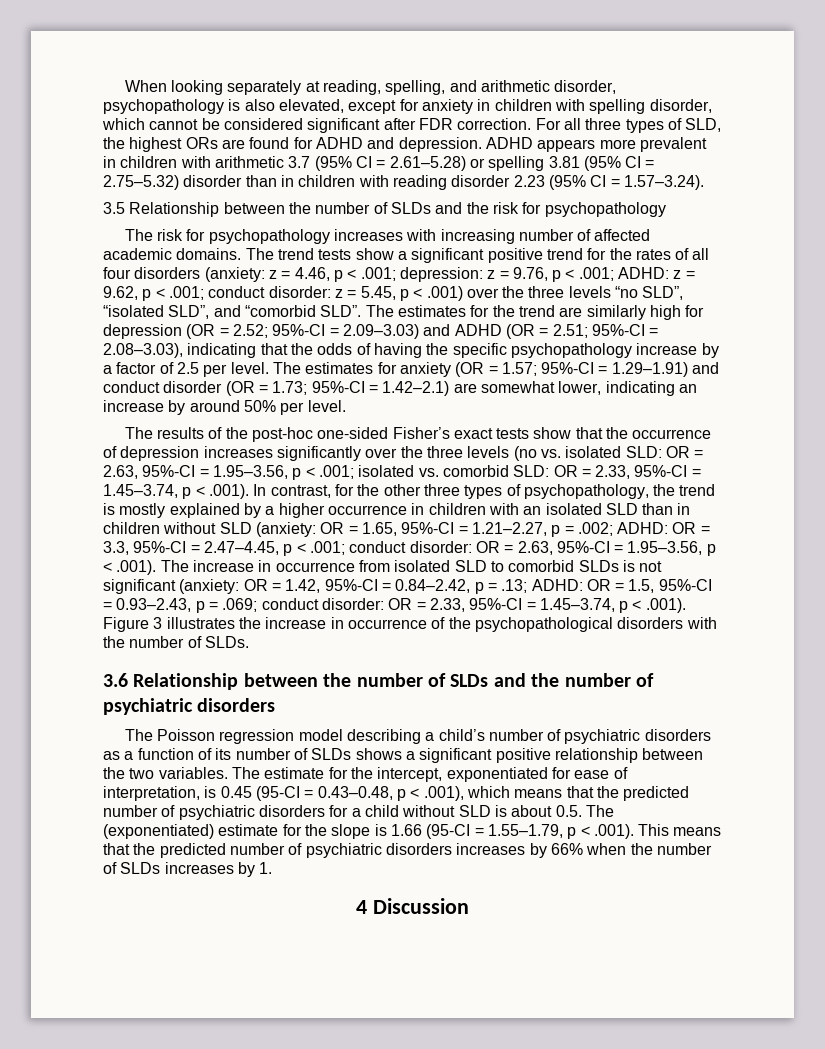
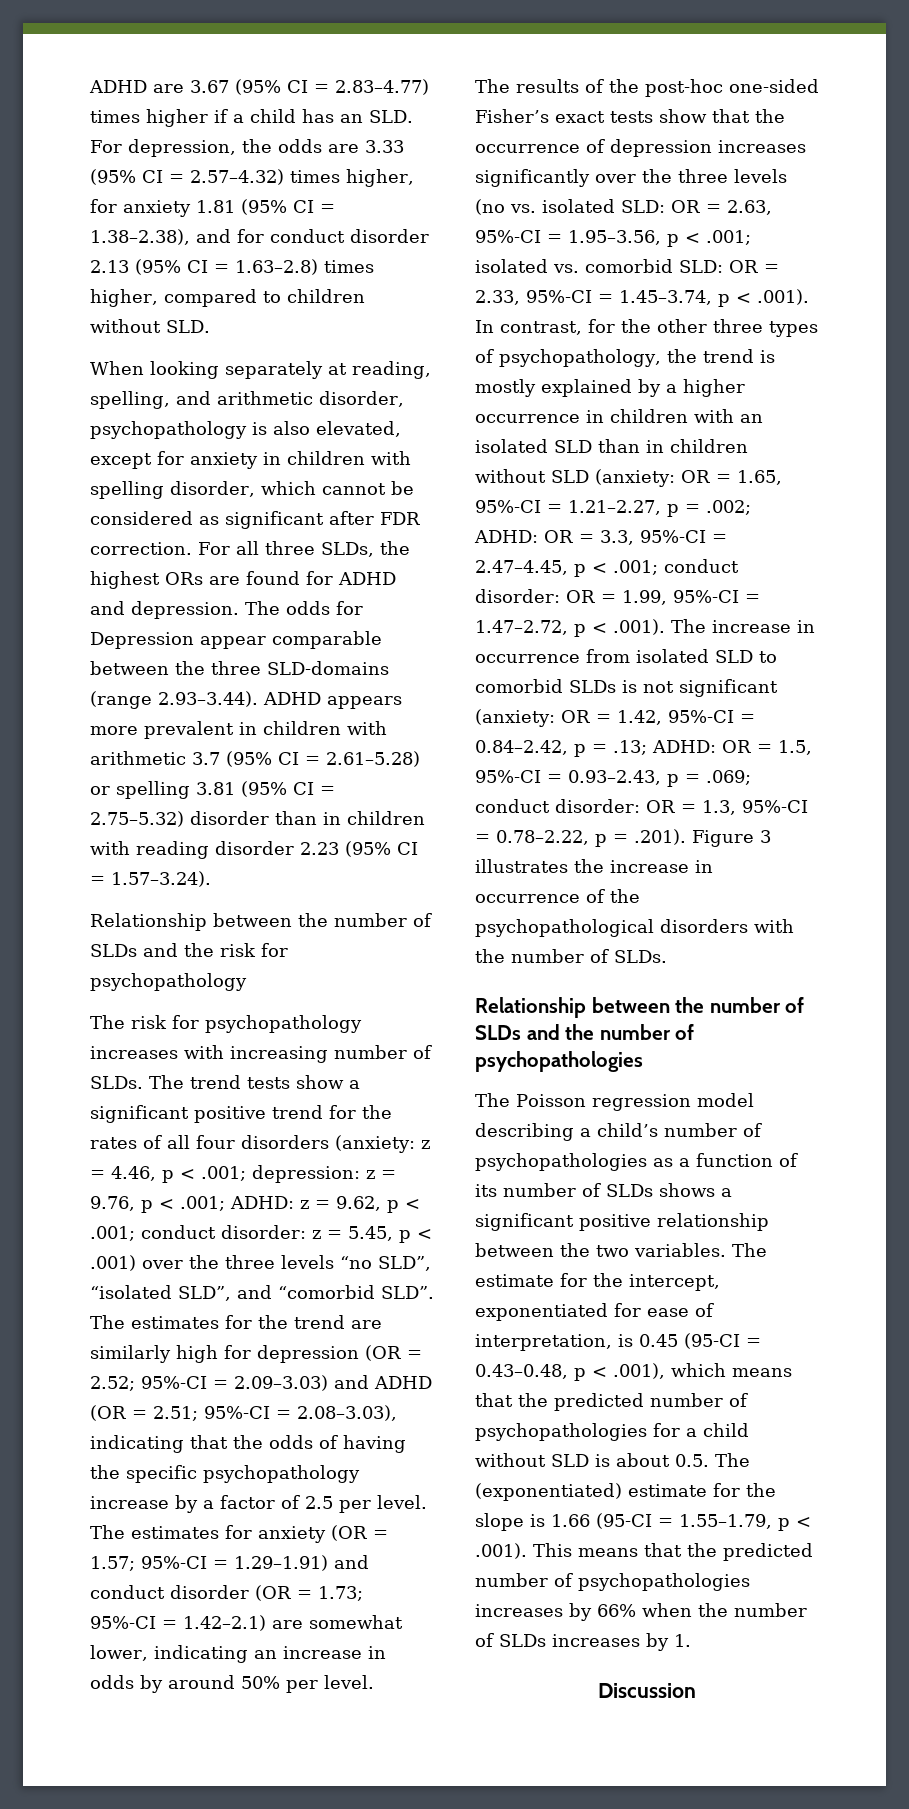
+ ADHD are 3.67 (95% CI = 2.83–4.77) times higher if a child has an SLD. For depression, the odds are 3.33 (95% CI = 2.57–4.32) times higher, for anxiety 1.81 (95% CI = 1.38–2.38), and for conduct disorder 2.13 (95% CI = 1.63–2.8) times higher, compared to children without SLD.
- When looking separately at reading, spelling, and arithmetic disorder, psychopathology is also elevated, except for anxiety in children with spelling disorder, which cannot be considered significant after FDR correction.
+ When looking separately at reading, spelling, and arithmetic disorder, psychopathology is also elevated, except for anxiety in children with spelling disorder, which cannot be considered as significant after FDR correction.
- For all three types of SLD, the highest ORs are found for ADHD and depression.
+ For all three SLDs, the highest ORs are found for ADHD and depression.
- ADHD appears more prevalent in children with arithmetic 3.7 (95% CI = 2.61–5.28) or spelling 3.81 (95% CI = 2.75–5.32) disorder than in children with reading disorder 2.23 (95% CI = 1.57–3.24).
+ The odds for Depression appear comparable between the three SLD-domains (range 2.93–3.44). ADHD appears more prevalent in children with arithmetic 3.7 (95% CI = 2.61–5.28) or spelling 3.81 (95% CI = 2.75–5.32) disorder than in children with reading disorder 2.23 (95% CI = 1.57–3.24).
- 3.5 Relationship between the number of SLDs and the risk for psychopathology
+ Relationship between the number of SLDs and the risk for psychopathology
- The risk for psychopathology increases with increasing number of affected academic domains.
+ The risk for psychopathology increases with increasing number of SLDs.
- The estimates for anxiety (OR = 1.57; 95%-CI = 1.29–1.91) and conduct disorder (OR = 1.73; 95%-CI = 1.42–2.1) are somewhat lower, indicating an increase by around 50% per level.
+ The estimates for anxiety (OR = 1.57; 95%-CI = 1.29–1.91) and conduct disorder (OR = 1.73; 95%-CI = 1.42–2.1) are somewhat lower, indicating an increase in odds by around 50% per level.
- OR = 2.63, 95%-CI = 1.95–3.56, p < .001). The increase in occurrence from isolated SLD to comorbid SLDs is not significant (anxiety:
+ OR = 1.99, 95%-CI = 1.47–2.72, p < .001). The increase in occurrence from isolated SLD to comorbid SLDs is not significant (anxiety:
- OR = 2.33, 95%-CI = 1.45–3.74, p < .001). Figure 3 illustrates the increase in occurrence of the psychopathological disorders with the number of SLDs.
+ OR = 1.3, 95%-CI = 0.78–2.22, p = .201). Figure 3 illustrates the increase in occurrence of the psychopathological disorders with the number of SLDs.
- 3.6 Relationship between the number of SLDs and the number of psychiatric disorders
+ Relationship between the number of SLDs and the number of psychopathologies
- The Poisson regression model describing a child’s number of psychiatric disorders as a function of its number of SLDs shows a significant positive relationship between the two variables.
+ The Poisson regression model describing a child’s number of psychopathologies as a function of its number of SLDs shows a significant positive relationship between the two variables.
- The estimate for the intercept, exponentiated for ease of interpretation, is 0.45 (95-CI = 0.43–0.48, p < .001), which means that the predicted number of psychiatric disorders for a child without SLD is about 0.5. The (exponentiated) estimate for the slope is 1.66 (95-CI = 1.55–1.79, p < .001). This means that the predicted number of psychiatric disorders increases by 66% when the number of SLDs increases by 1.
+ The estimate for the intercept, exponentiated for ease of interpretation, is 0.45 (95-CI = 0.43–0.48, p < .001), which means that the predicted number of psychopathologies for a child without SLD is about 0.5. The (exponentiated) estimate for the slope is 1.66 (95-CI = 1.55–1.79, p < .001). This means that the predicted number of psychopathologies increases by 66% when the number of SLDs increases by 1.
- 4 Discussion
+ Discussion

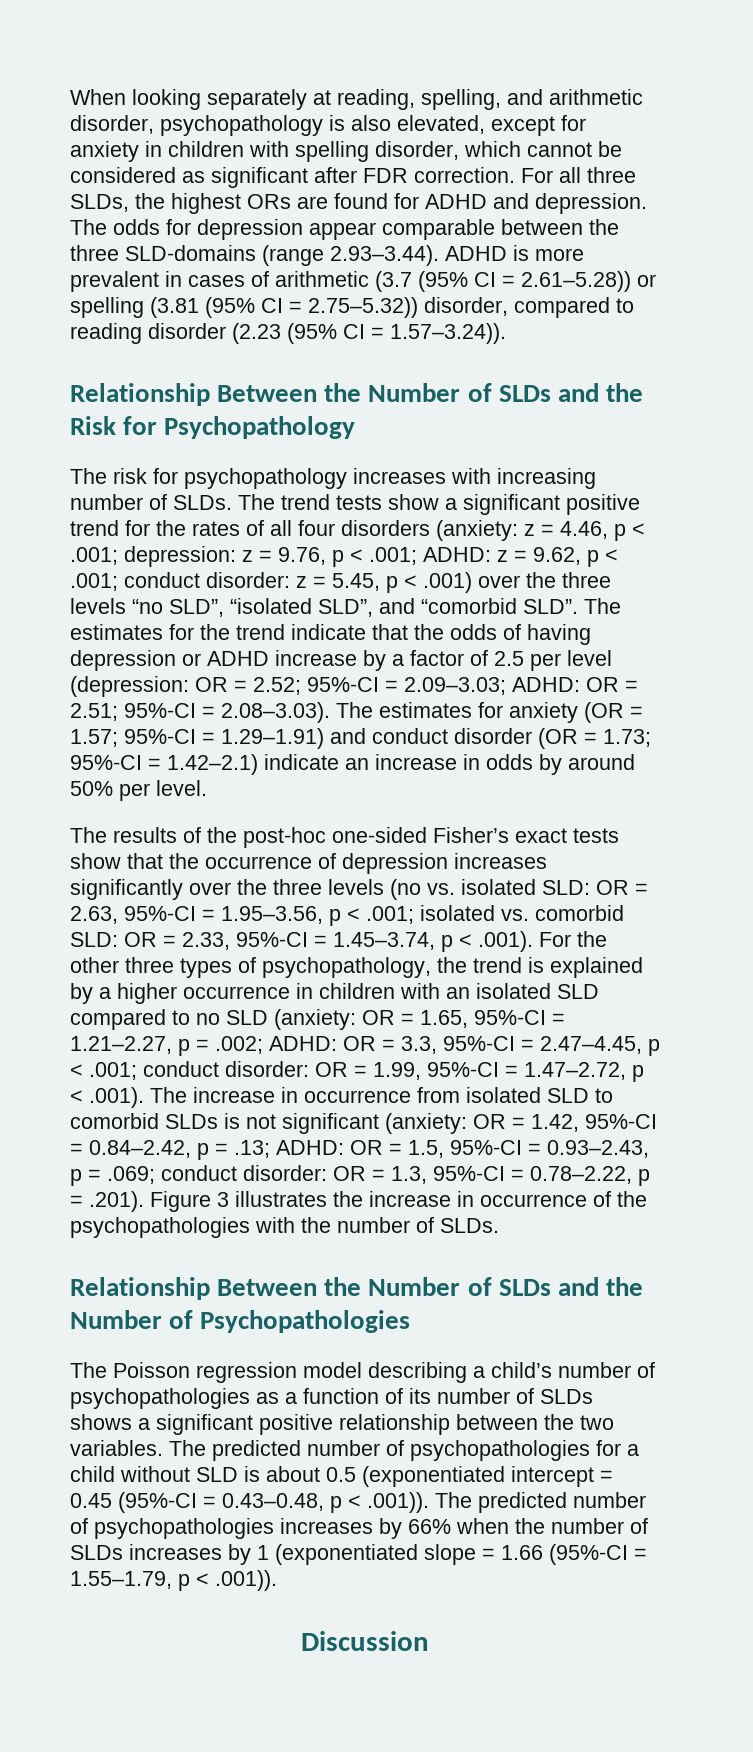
- ADHD are 3.67 (95% CI = 2.83–4.77) times higher if a child has an SLD. For depression, the odds are 3.33 (95% CI = 2.57–4.32) times higher, for anxiety 1.81 (95% CI = 1.38–2.38), and for conduct disorder 2.13 (95% CI = 1.63–2.8) times higher, compared to children without SLD.
- The odds for Depression appear comparable between the three SLD-domains (range 2.93–3.44). ADHD appears more prevalent in children with arithmetic 3.7 (95% CI = 2.61–5.28) or spelling 3.81 (95% CI = 2.75–5.32) disorder than in children with reading disorder 2.23 (95% CI = 1.57–3.24).
- Relationship between the number of SLDs and the risk for psychopathology
+ The odds for depression appear comparable between the three SLD-domains (range 2.93–3.44). ADHD is more prevalent in cases of arithmetic (3.7 (95% CI = 2.61–5.28)) or spelling (3.81 (95% CI = 2.75–5.32)) disorder, compared to reading disorder (2.23 (95% CI = 1.57–3.24)).
+ Relationship Between the Number of SLDs and the Risk for Psychopathology
- The estimates for the trend are similarly high for depression (OR = 2.52; 95%-CI = 2.09–3.03) and ADHD (OR = 2.51; 95%-CI = 2.08–3.03), indicating that the odds of having the specific psychopathology increase by a factor of 2.5 per level. The estimates for anxiety (OR = 1.57; 95%-CI = 1.29–1.91) and conduct disorder (OR = 1.73; 95%-CI = 1.42–2.1) are somewhat lower, indicating an increase in odds by around 50% per level.
+ The estimates for the trend indicate that the odds of having depression or ADHD increase by a factor of 2.5 per level (depression: OR = 2.52; 95%-CI = 2.09–3.03; ADHD: OR = 2.51; 95%-CI = 2.08–3.03). The estimates for anxiety (OR = 1.57; 95%-CI = 1.29–1.91) and conduct disorder (OR = 1.73; 95%-CI = 1.42–2.1) indicate an increase in odds by around 50% per level.
- OR = 2.33, 95%-CI = 1.45–3.74, p < .001). In contrast, for the other three types of psychopathology, the trend is mostly explained by a higher occurrence in children with an isolated SLD than in children without SLD (anxiety:
+ OR = 2.33, 95%-CI = 1.45–3.74, p < .001). For the other three types of psychopathology, the trend is explained by a higher occurrence in children with an isolated SLD compared to no SLD (anxiety:
- OR = 1.3, 95%-CI = 0.78–2.22, p = .201). Figure 3 illustrates the increase in occurrence of the psychopathological disorders with the number of SLDs.
+ OR = 1.3, 95%-CI = 0.78–2.22, p = .201). Figure 3 illustrates the increase in occurrence of the psychopathologies with the number of SLDs.
- Relationship between the number of SLDs and the number of psychopathologies
+ Relationship Between the Number of SLDs and the Number of Psychopathologies
- The estimate for the intercept, exponentiated for ease of interpretation, is 0.45 (95-CI = 0.43–0.48, p < .001), which means that the predicted number of psychopathologies for a child without SLD is about 0.5. The (exponentiated) estimate for the slope is 1.66 (95-CI = 1.55–1.79, p < .001). This means that the predicted number of psychopathologies increases by 66% when the number of SLDs increases by 1.
+ The predicted number of psychopathologies for a child without SLD is about 0.5 (exponentiated intercept = 0.45 (95%-CI = 0.43–0.48, p < .001)). The predicted number of psychopathologies increases by 66% when the number of SLDs increases by 1 (exponentiated slope = 1.66 (95%-CI = 1.55–1.79, p < .001)).

